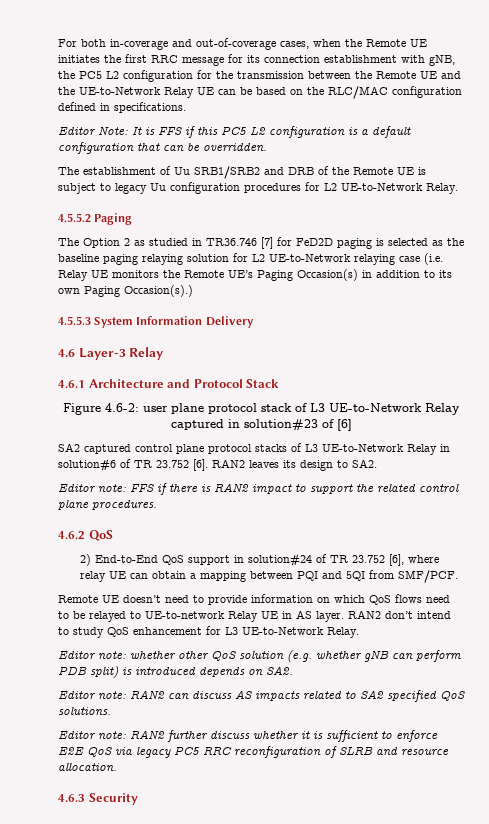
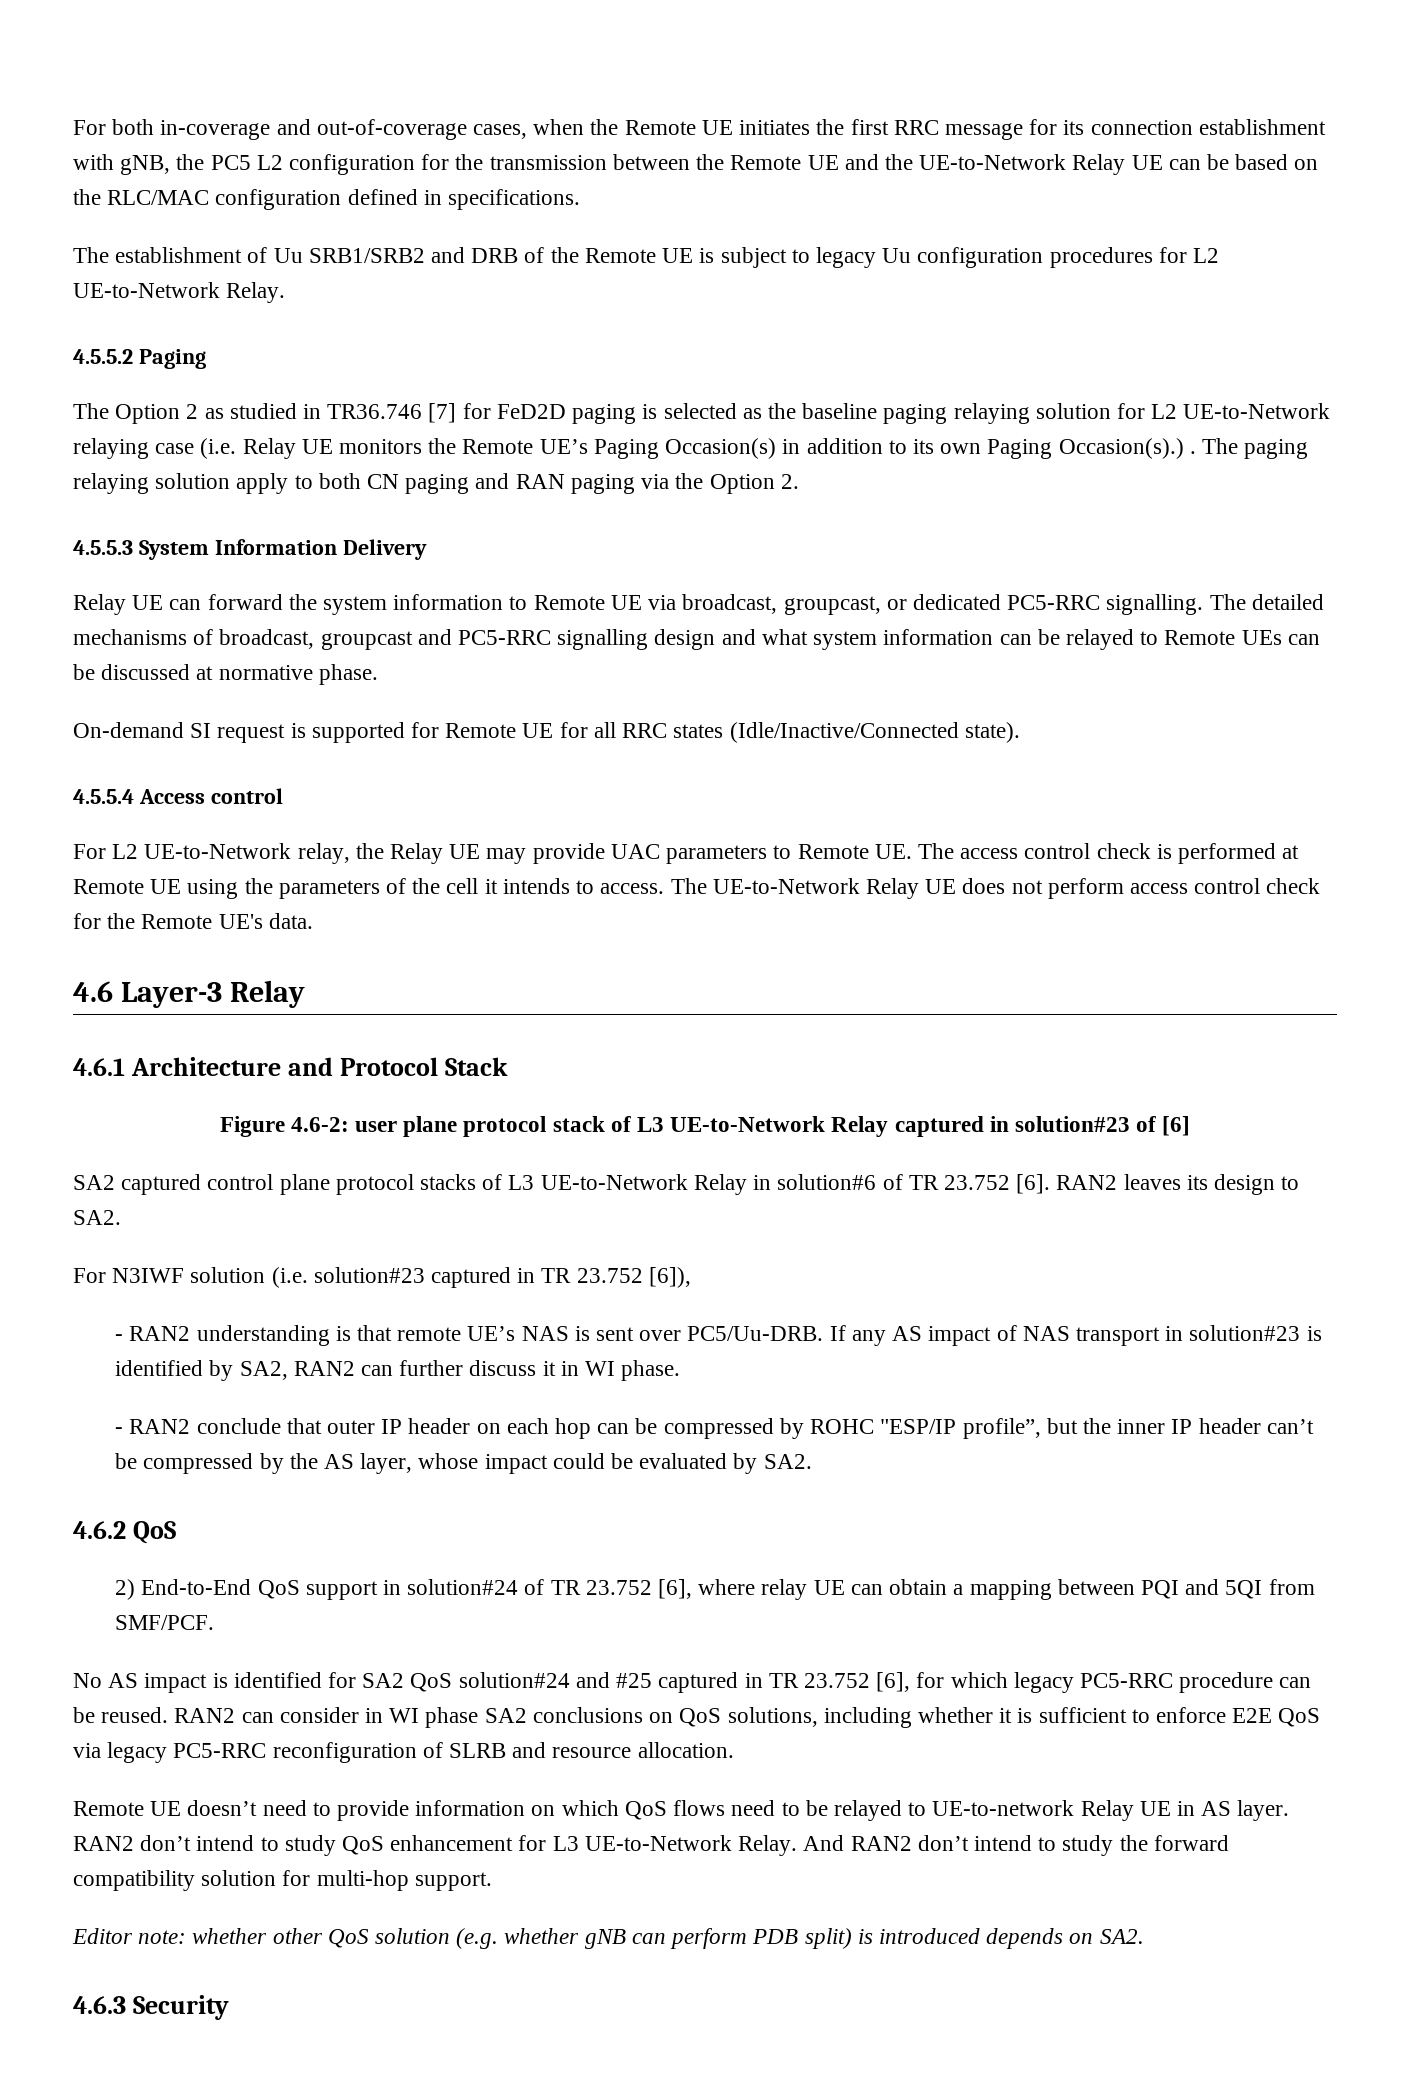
- Editor Note: It is FFS if this PC5 L2 configuration is a default configuration that can be overridden.
- The Option 2 as studied in TR36.746 [7] for FeD2D paging is selected as the baseline paging relaying solution for L2 UE-to-Network relaying case (i.e. Relay UE monitors the Remote UE’s Paging Occasion(s) in addition to its own Paging Occasion(s).)
+ The Option 2 as studied in TR36.746 [7] for FeD2D paging is selected as the baseline paging relaying solution for L2 UE-to-Network relaying case (i.e. Relay UE monitors the Remote UE’s Paging Occasion(s) in addition to its own Paging Occasion(s).) . The paging relaying solution apply to both CN paging and RAN paging via the Option 2.
  4.5.5.3 System Information Delivery
+ Relay UE can forward the system information to Remote UE via broadcast, groupcast, or dedicated PC5-RRC signalling. The detailed mechanisms of broadcast, groupcast and PC5-RRC signalling design and what system information can be relayed to Remote UEs can be discussed at normative phase.
+ On-demand SI request is supported for Remote UE for all RRC states (Idle/Inactive/Connected state).
+ 4.5.5.4 Access control
+ For L2 UE-to-Network relay, the Relay UE may provide UAC parameters to Remote UE. The access control check is performed at Remote UE using the parameters of the cell it intends to access. The UE-to-Network Relay UE does not perform access control check for the Remote UE's data.
- Editor note: FFS if there is RAN2 impact to support the related control plane procedures.
+ For N3IWF solution (i.e. solution#23 captured in TR 23.752 [6]),
+ - RAN2 understanding is that remote UE’s NAS is sent over PC5/Uu-DRB. If any AS impact of NAS transport in solution#23 is identified by SA2, RAN2 can further discuss it in WI phase.
+ - RAN2 conclude that outer IP header on each hop can be compressed by ROHC "ESP/IP profile”, but the inner IP header can’t be compressed by the AS layer, whose impact could be evaluated by SA2.
+ No AS impact is identified for SA2 QoS solution#24 and #25 captured in TR 23.752 [6], for which legacy PC5-RRC procedure can be reused. RAN2 can consider in WI phase SA2 conclusions on QoS solutions, including whether it is sufficient to enforce E2E QoS via legacy PC5-RRC reconfiguration of SLRB and resource allocation.
+ And RAN2 don’t intend to study the forward compatibility solution for multi-hop support.
- Editor note: RAN2 can discuss AS impacts related to SA2 specified QoS solutions.
- Editor note: RAN2 further discuss whether it is sufficient to enforce E2E QoS via legacy PC5 RRC reconfiguration of SLRB and resource allocation.

